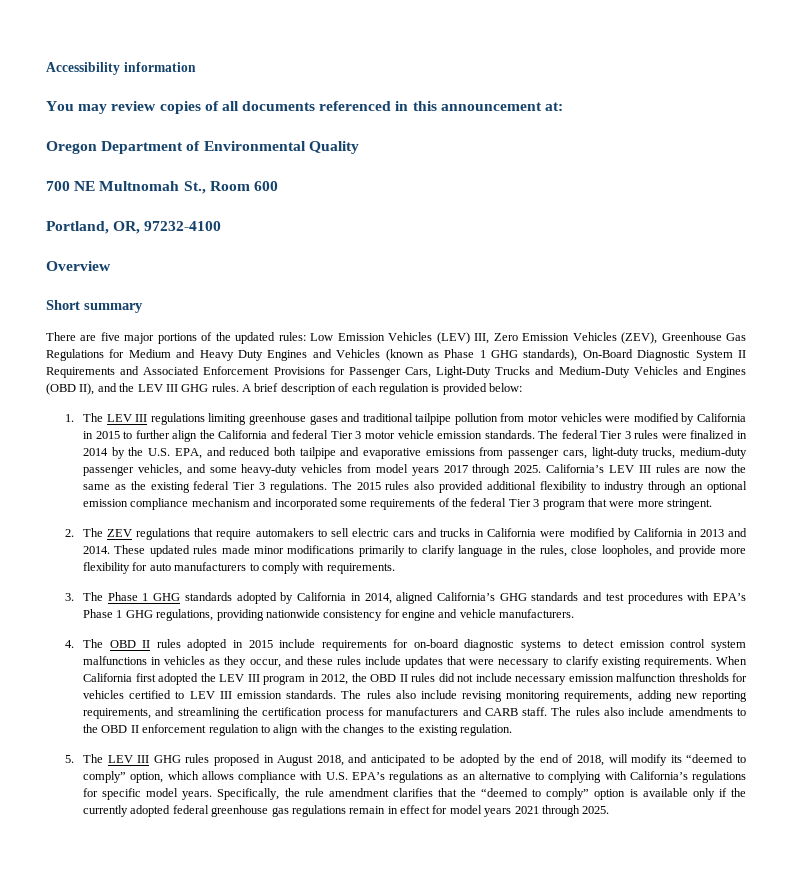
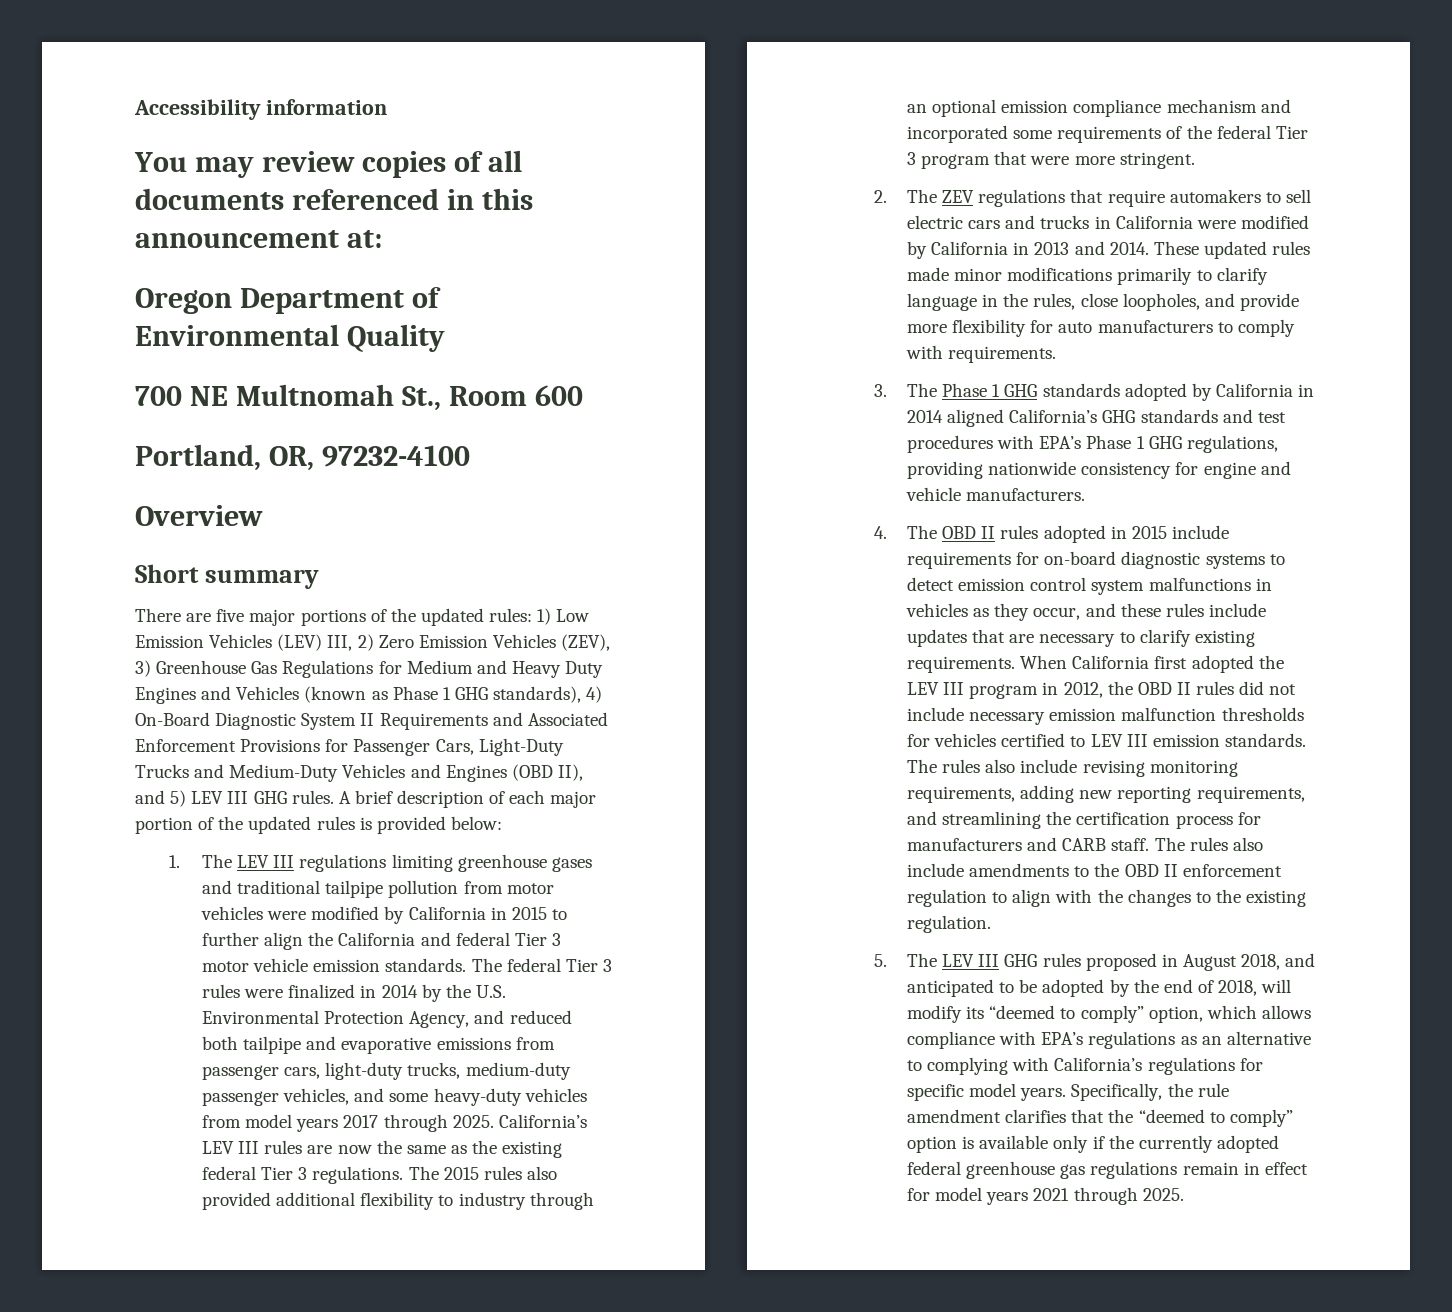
- Low Emission Vehicles (LEV) III, Zero Emission Vehicles (ZEV), Greenhouse Gas Regulations for Medium and Heavy Duty Engines and Vehicles (known as Phase 1 GHG standards), On-Board Diagnostic System II Requirements and Associated Enforcement Provisions for Passenger Cars, Light-Duty Trucks and Medium-Duty Vehicles and Engines (OBD II), and the LEV III GHG rules.
+ 1) Low Emission Vehicles (LEV) III, 2) Zero Emission Vehicles (ZEV), 3) Greenhouse Gas Regulations for Medium and Heavy Duty Engines and Vehicles (known as Phase 1 GHG standards), 4) On-Board Diagnostic System II Requirements and Associated Enforcement Provisions for Passenger Cars, Light-Duty Trucks and Medium-Duty Vehicles and Engines (OBD II), and 5) LEV III GHG rules.
- A brief description of each regulation is provided below:
+ A brief description of each major portion of the updated rules is provided below:
- The federal Tier 3 rules were finalized in 2014 by the U.S. EPA, and reduced both tailpipe and evaporative emissions from passenger cars, light-duty trucks, medium-duty passenger vehicles, and some heavy-duty vehicles from model years 2017 through 2025.
+ The federal Tier 3 rules were finalized in 2014 by the U.S. Environmental Protection Agency, and reduced both tailpipe and evaporative emissions from passenger cars, light-duty trucks, medium-duty passenger vehicles, and some heavy-duty vehicles from model years 2017 through 2025.
- 3. The Phase 1 GHG standards adopted by California in 2014, aligned California’s GHG standards and test procedures with EPA’s Phase 1 GHG regulations, providing nationwide consistency for engine and vehicle manufacturers.
+ 3. The Phase 1 GHG standards adopted by California in 2014 aligned California’s GHG standards and test procedures with EPA’s Phase 1 GHG regulations, providing nationwide consistency for engine and vehicle manufacturers.
- 4. The OBD II rules adopted in 2015 include requirements for on-board diagnostic systems to detect emission control system malfunctions in vehicles as they occur, and these rules include updates that were necessary to clarify existing requirements.
+ 4. The OBD II rules adopted in 2015 include requirements for on-board diagnostic systems to detect emission control system malfunctions in vehicles as they occur, and these rules include updates that are necessary to clarify existing requirements.
- 5. The LEV III GHG rules proposed in August 2018, and anticipated to be adopted by the end of 2018, will modify its “deemed to comply” option, which allows compliance with U.S. EPA’s regulations as an alternative to complying with California’s regulations for specific model years.
+ 5. The LEV III GHG rules proposed in August 2018, and anticipated to be adopted by the end of 2018, will modify its “deemed to comply” option, which allows compliance with EPA’s regulations as an alternative to complying with California’s regulations for specific model years.

